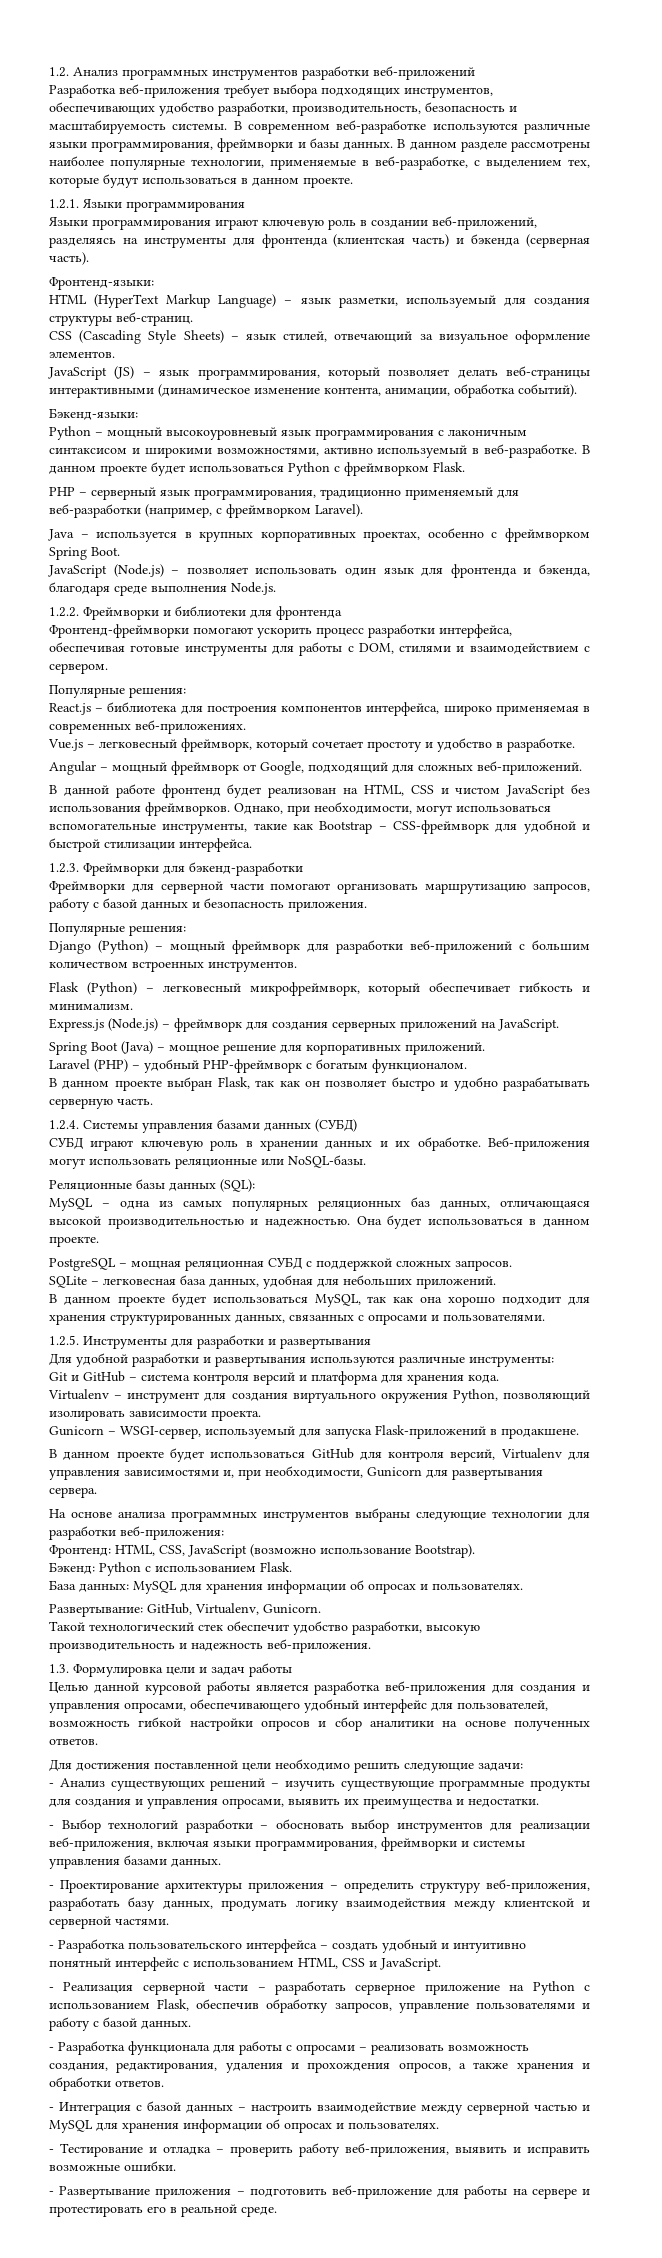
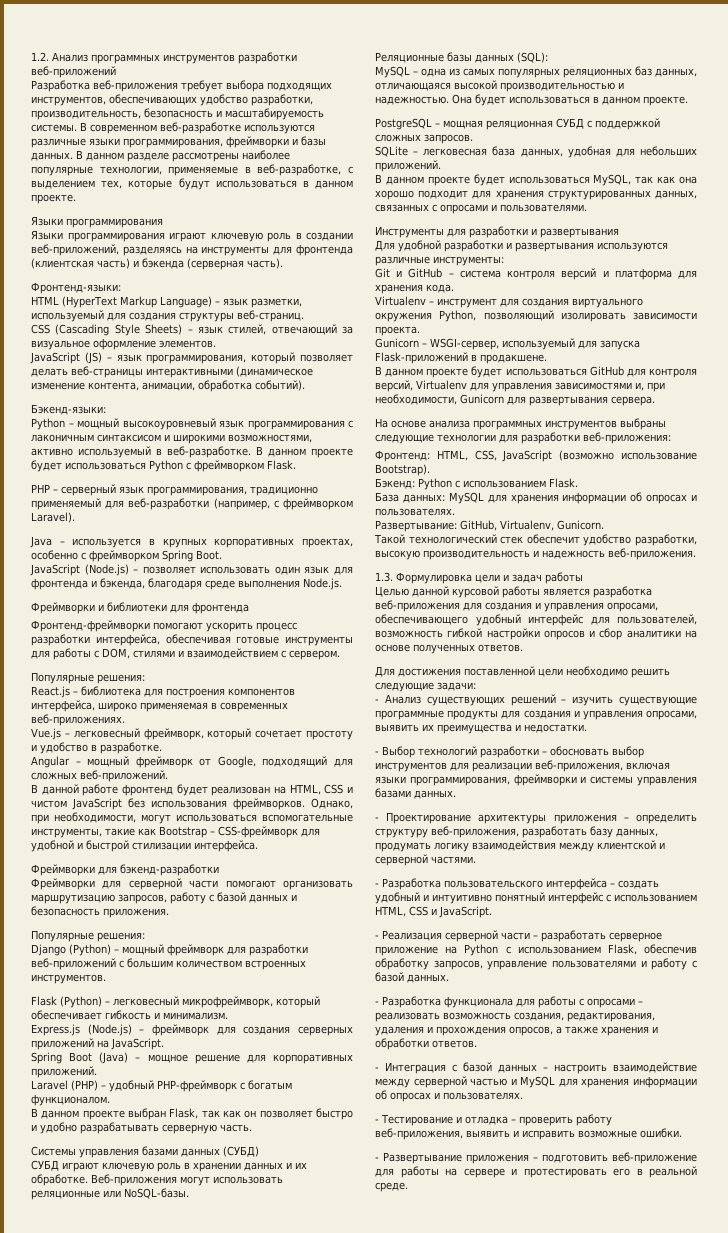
  В данном разделе рассмотрены наиболее популярные технологии, применяемые в веб-разработке, с выделением тех, которые будут использоваться в данном проекте.
- 1.2.1. Языки программирования
+ Языки программирования
- 1.2.2. Фреймворки и библиотеки для фронтенда
+ Фреймворки и библиотеки для фронтенда
- 1.2.3. Фреймворки для бэкенд-разработки
+ Фреймворки для бэкенд-разработки
- 1.2.4. Системы управления базами данных (СУБД)
+ Системы управления базами данных (СУБД)
- 1.2.5. Инструменты для разработки и развертывания
+ Инструменты для разработки и развертывания

